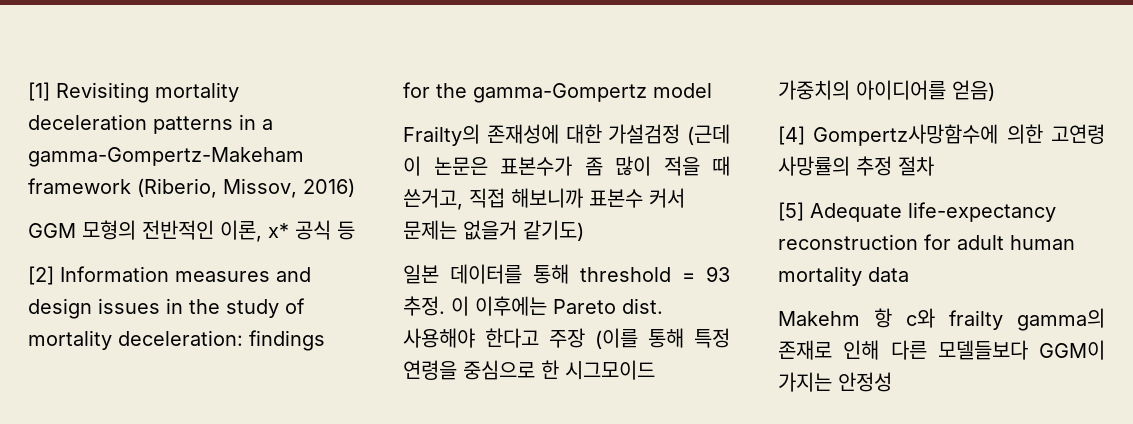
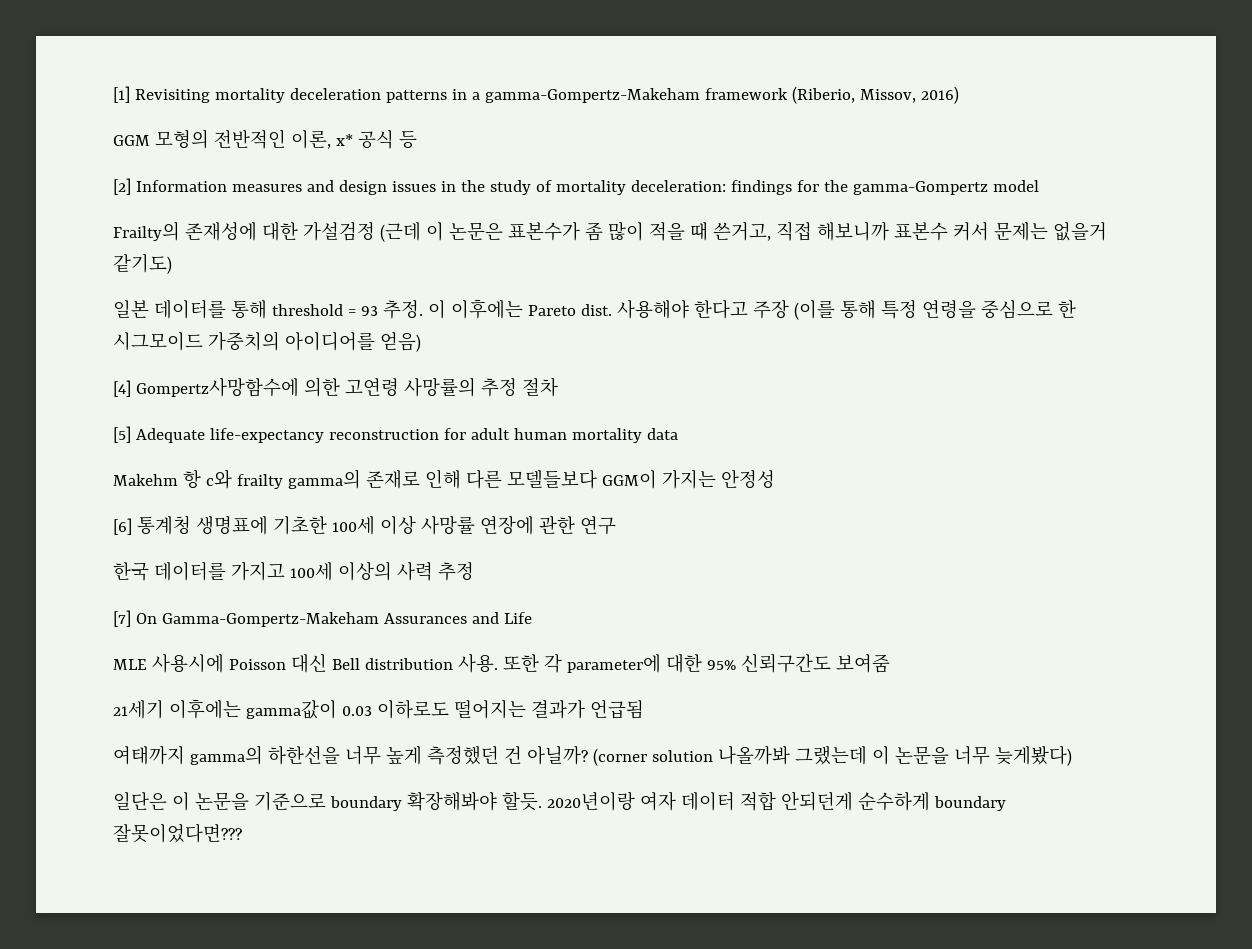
+ [6] 통계청 생명표에 기초한 100세 이상 사망률 연장에 관한 연구
+ 한국 데이터를 가지고 100세 이상의 사력 추정
+ [7] On Gamma-Gompertz-Makeham Assurances and Life
+ MLE 사용시에 Poisson 대신 Bell distribution 사용. 또한 각 parameter에 대한 95% 신뢰구간도 보여줌
+ 21세기 이후에는 gamma값이 0.03 이하로도 떨어지는 결과가 언급됨
+ 여태까지 gamma의 하한선을 너무 높게 측정했던 건 아닐까? (corner solution 나올까봐 그랬는데 이 논문을 너무 늦게봤다)
+ 일단은 이 논문을 기준으로 boundary 확장해봐야 할듯. 2020년이랑 여자 데이터 적합 안되던게 순수하게 boundary 잘못이었다면???

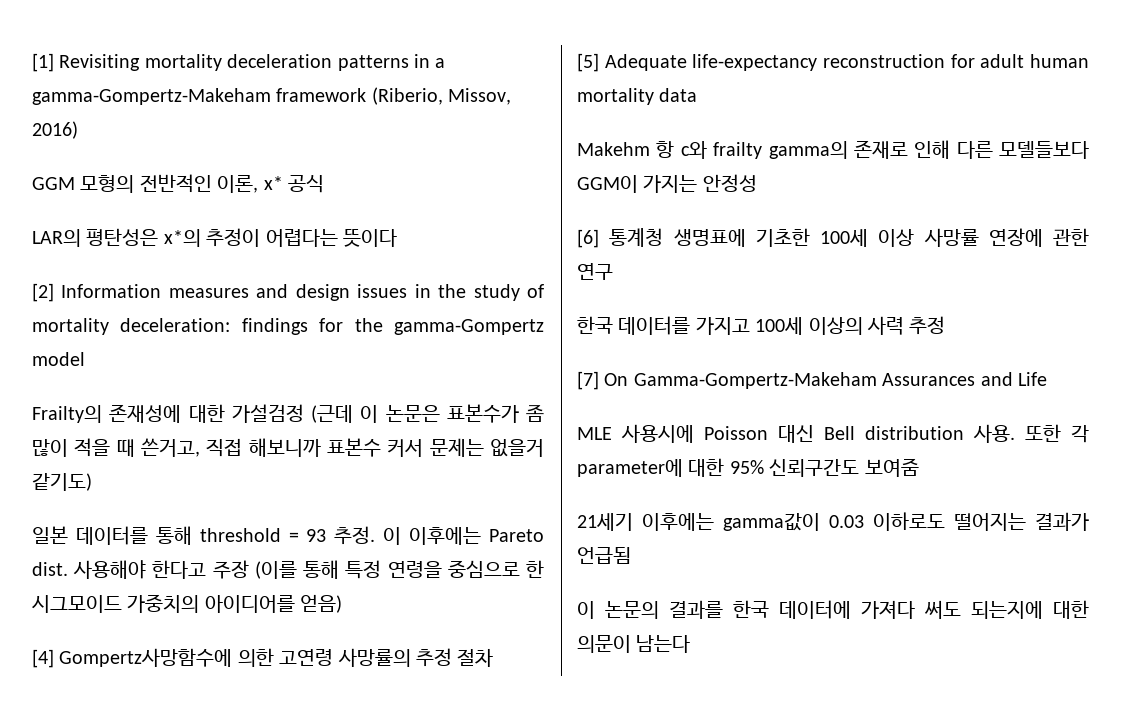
- GGM 모형의 전반적인 이론, x* 공식 등
+ GGM 모형의 전반적인 이론, x* 공식
+ LAR의 평탄성은 x*의 추정이 어렵다는 뜻이다
- 여태까지 gamma의 하한선을 너무 높게 측정했던 건 아닐까? (corner solution 나올까봐 그랬는데 이 논문을 너무 늦게봤다)
- 일단은 이 논문을 기준으로 boundary 확장해봐야 할듯. 2020년이랑 여자 데이터 적합 안되던게 순수하게 boundary 잘못이었다면???
+ 이 논문의 결과를 한국 데이터에 가져다 써도 되는지에 대한 의문이 남는다

